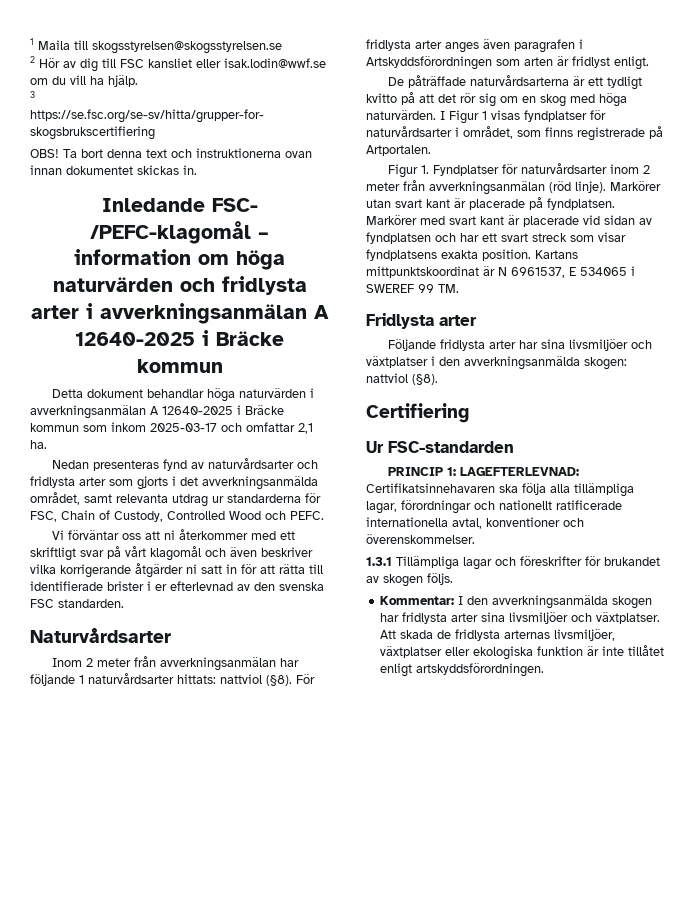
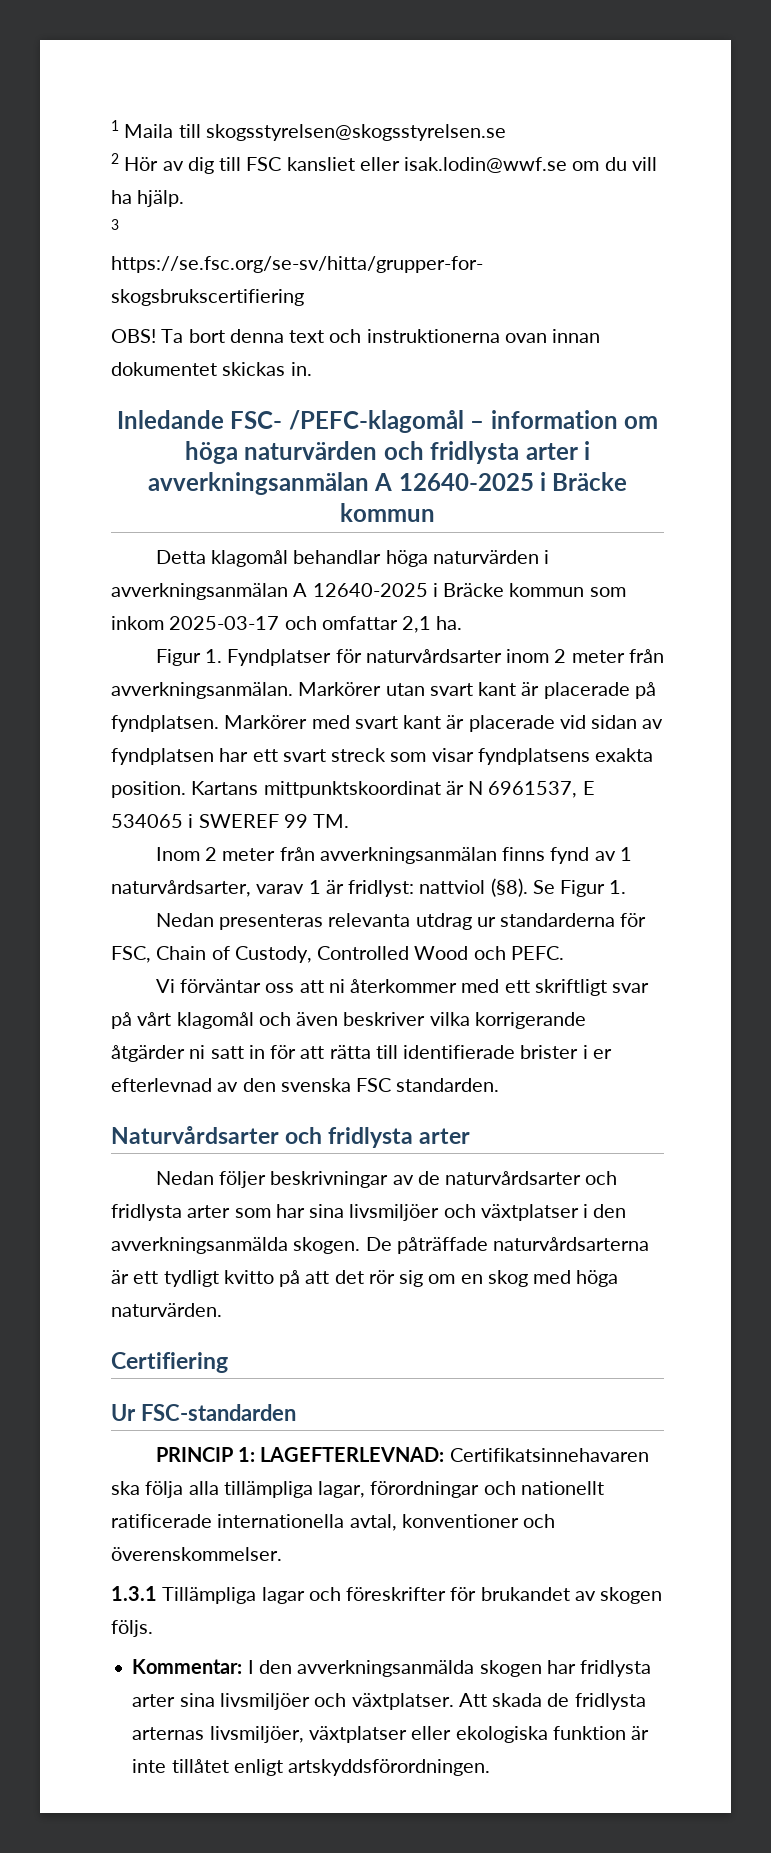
- Detta dokument behandlar höga naturvärden i avverkningsanmälan A 12640-2025 i Bräcke kommun som inkom 2025-03-17 och omfattar 2,1 ha.
+ Detta klagomål behandlar höga naturvärden i avverkningsanmälan A 12640-2025 i Bräcke kommun som inkom 2025-03-17 och omfattar 2,1 ha.
- Nedan presenteras fynd av naturvårdsarter och fridlysta arter som gjorts i det avverkningsanmälda området, samt relevanta utdrag ur standarderna för FSC, Chain of Custody, Controlled Wood och PEFC.
+ Figur 1. Fyndplatser för naturvårdsarter inom 2 meter från avverkningsanmälan. Markörer utan svart kant är placerade på fyndplatsen. Markörer med svart kant är placerade vid sidan av fyndplatsen har ett svart streck som visar fyndplatsens exakta position. Kartans mittpunktskoordinat är N 6961537, E 534065 i SWEREF 99 TM.
+ Inom 2 meter från avverkningsanmälan finns fynd av 1 naturvårdsarter, varav 1 är fridlyst: nattviol (§8). Se Figur 1.
+ Nedan presenteras relevanta utdrag ur standarderna för FSC, Chain of Custody, Controlled Wood och PEFC.
- Naturvårdsarter
- Inom 2 meter från avverkningsanmälan har följande 1 naturvårdsarter hittats: nattviol (§8). För fridlysta arter anges även paragrafen i Artskyddsförordningen som arten är fridlyst enligt.
- De påträffade naturvårdsarterna är ett tydligt kvitto på att det rör sig om en skog med höga naturvärden. I Figur 1 visas fyndplatser för naturvårdsarter i området, som finns registrerade på Artportalen.
- Figur 1. Fyndplatser för naturvårdsarter inom 2 meter från avverkningsanmälan (röd linje). Markörer utan svart kant är placerade på fyndplatsen. Markörer med svart kant är placerade vid sidan av fyndplatsen och har ett svart streck som visar fyndplatsens exakta position. Kartans mittpunktskoordinat är N 6961537, E 534065 i SWEREF 99 TM.
- Fridlysta arter
- Följande fridlysta arter har sina livsmiljöer och växtplatser i den avverkningsanmälda skogen: nattviol (§8).
+ Naturvårdsarter och fridlysta arter
+ Nedan följer beskrivningar av de naturvårdsarter och fridlysta arter som har sina livsmiljöer och växtplatser i den avverkningsanmälda skogen. De påträffade naturvårdsarterna är ett tydligt kvitto på att det rör sig om en skog med höga naturvärden.

